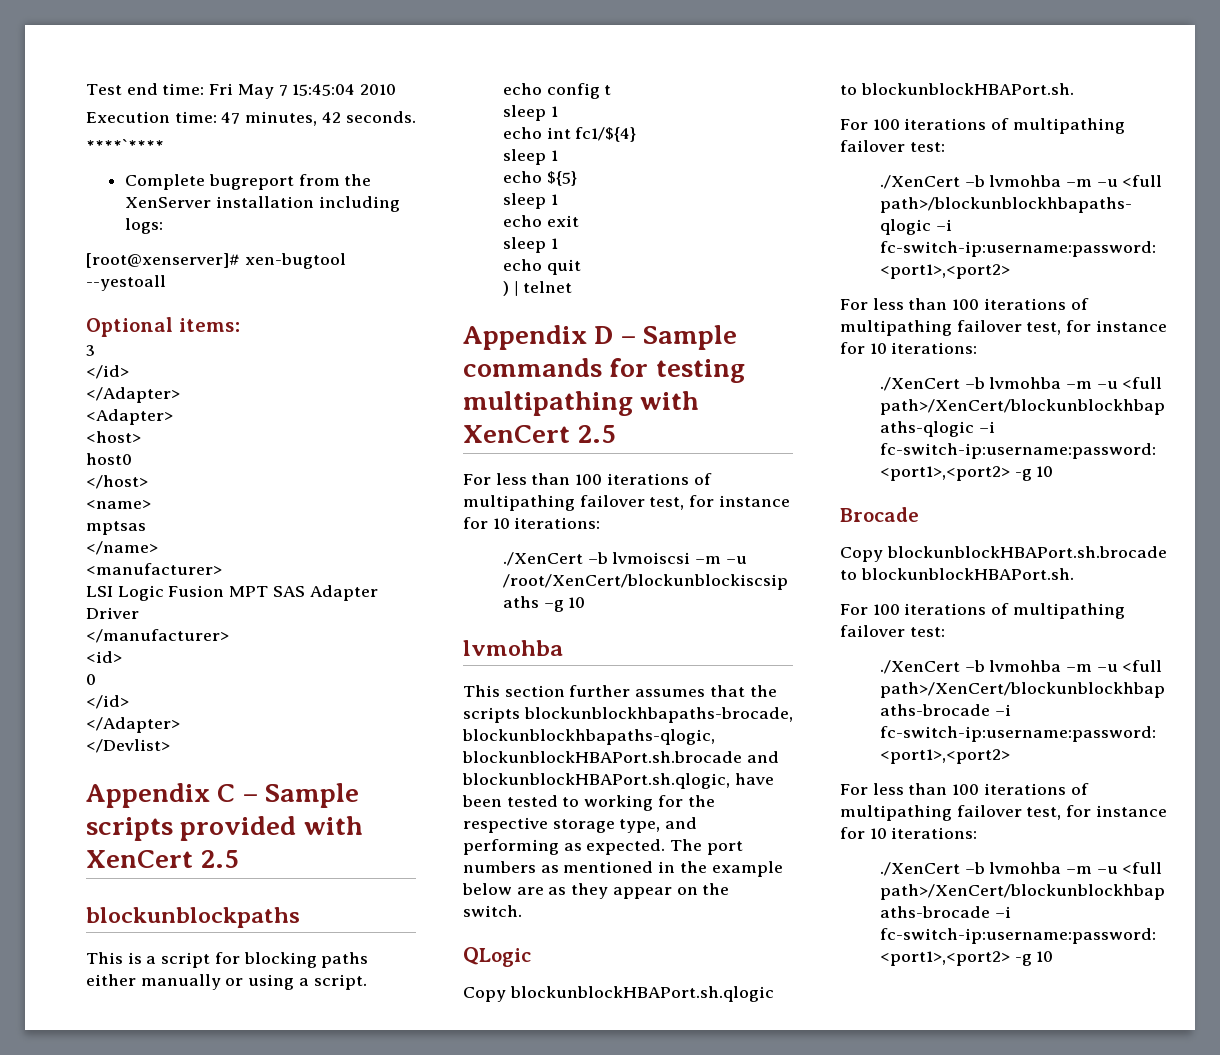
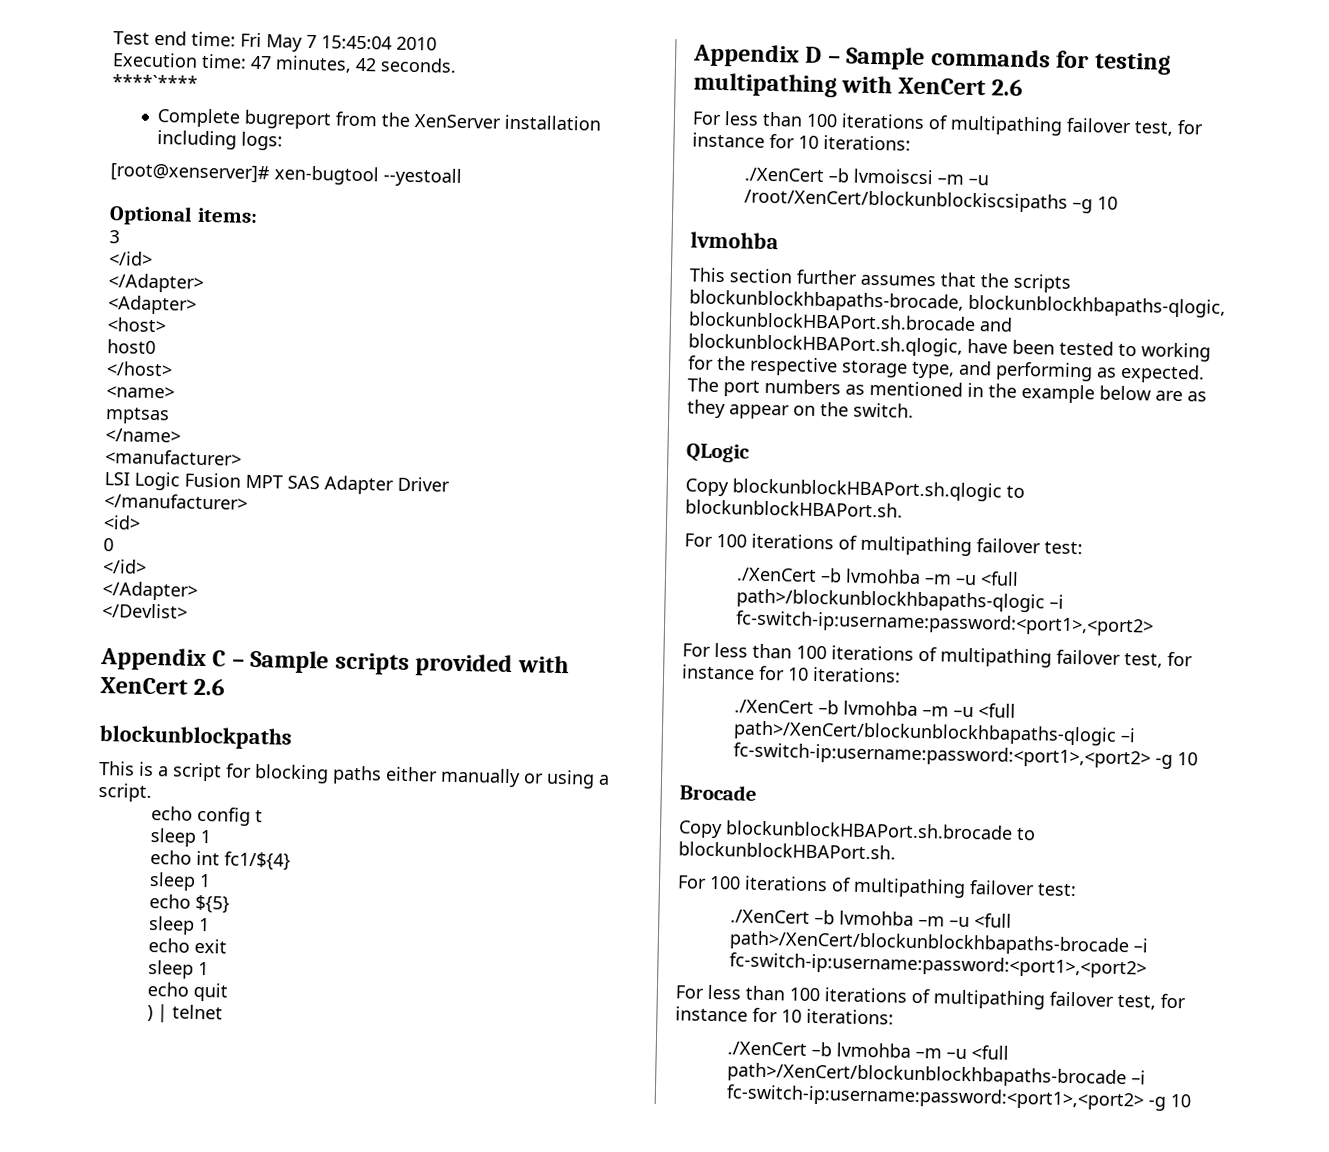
- Appendix C – Sample scripts provided with XenCert 2.5
+ Appendix C – Sample scripts provided with XenCert 2.6
- Appendix D – Sample commands for testing multipathing with XenCert 2.5
+ Appendix D – Sample commands for testing multipathing with XenCert 2.6

